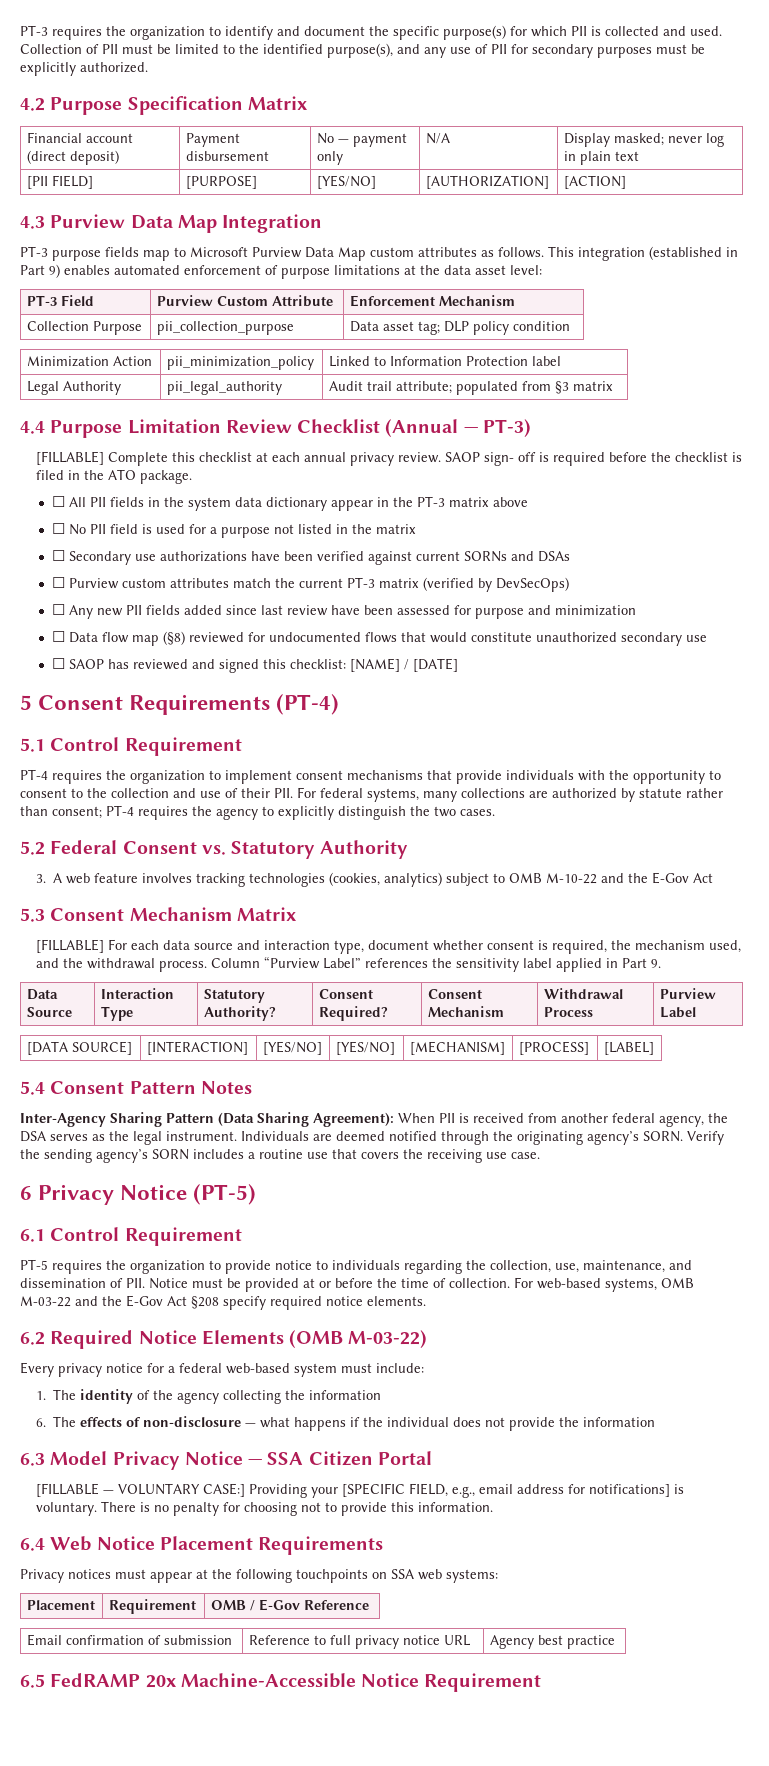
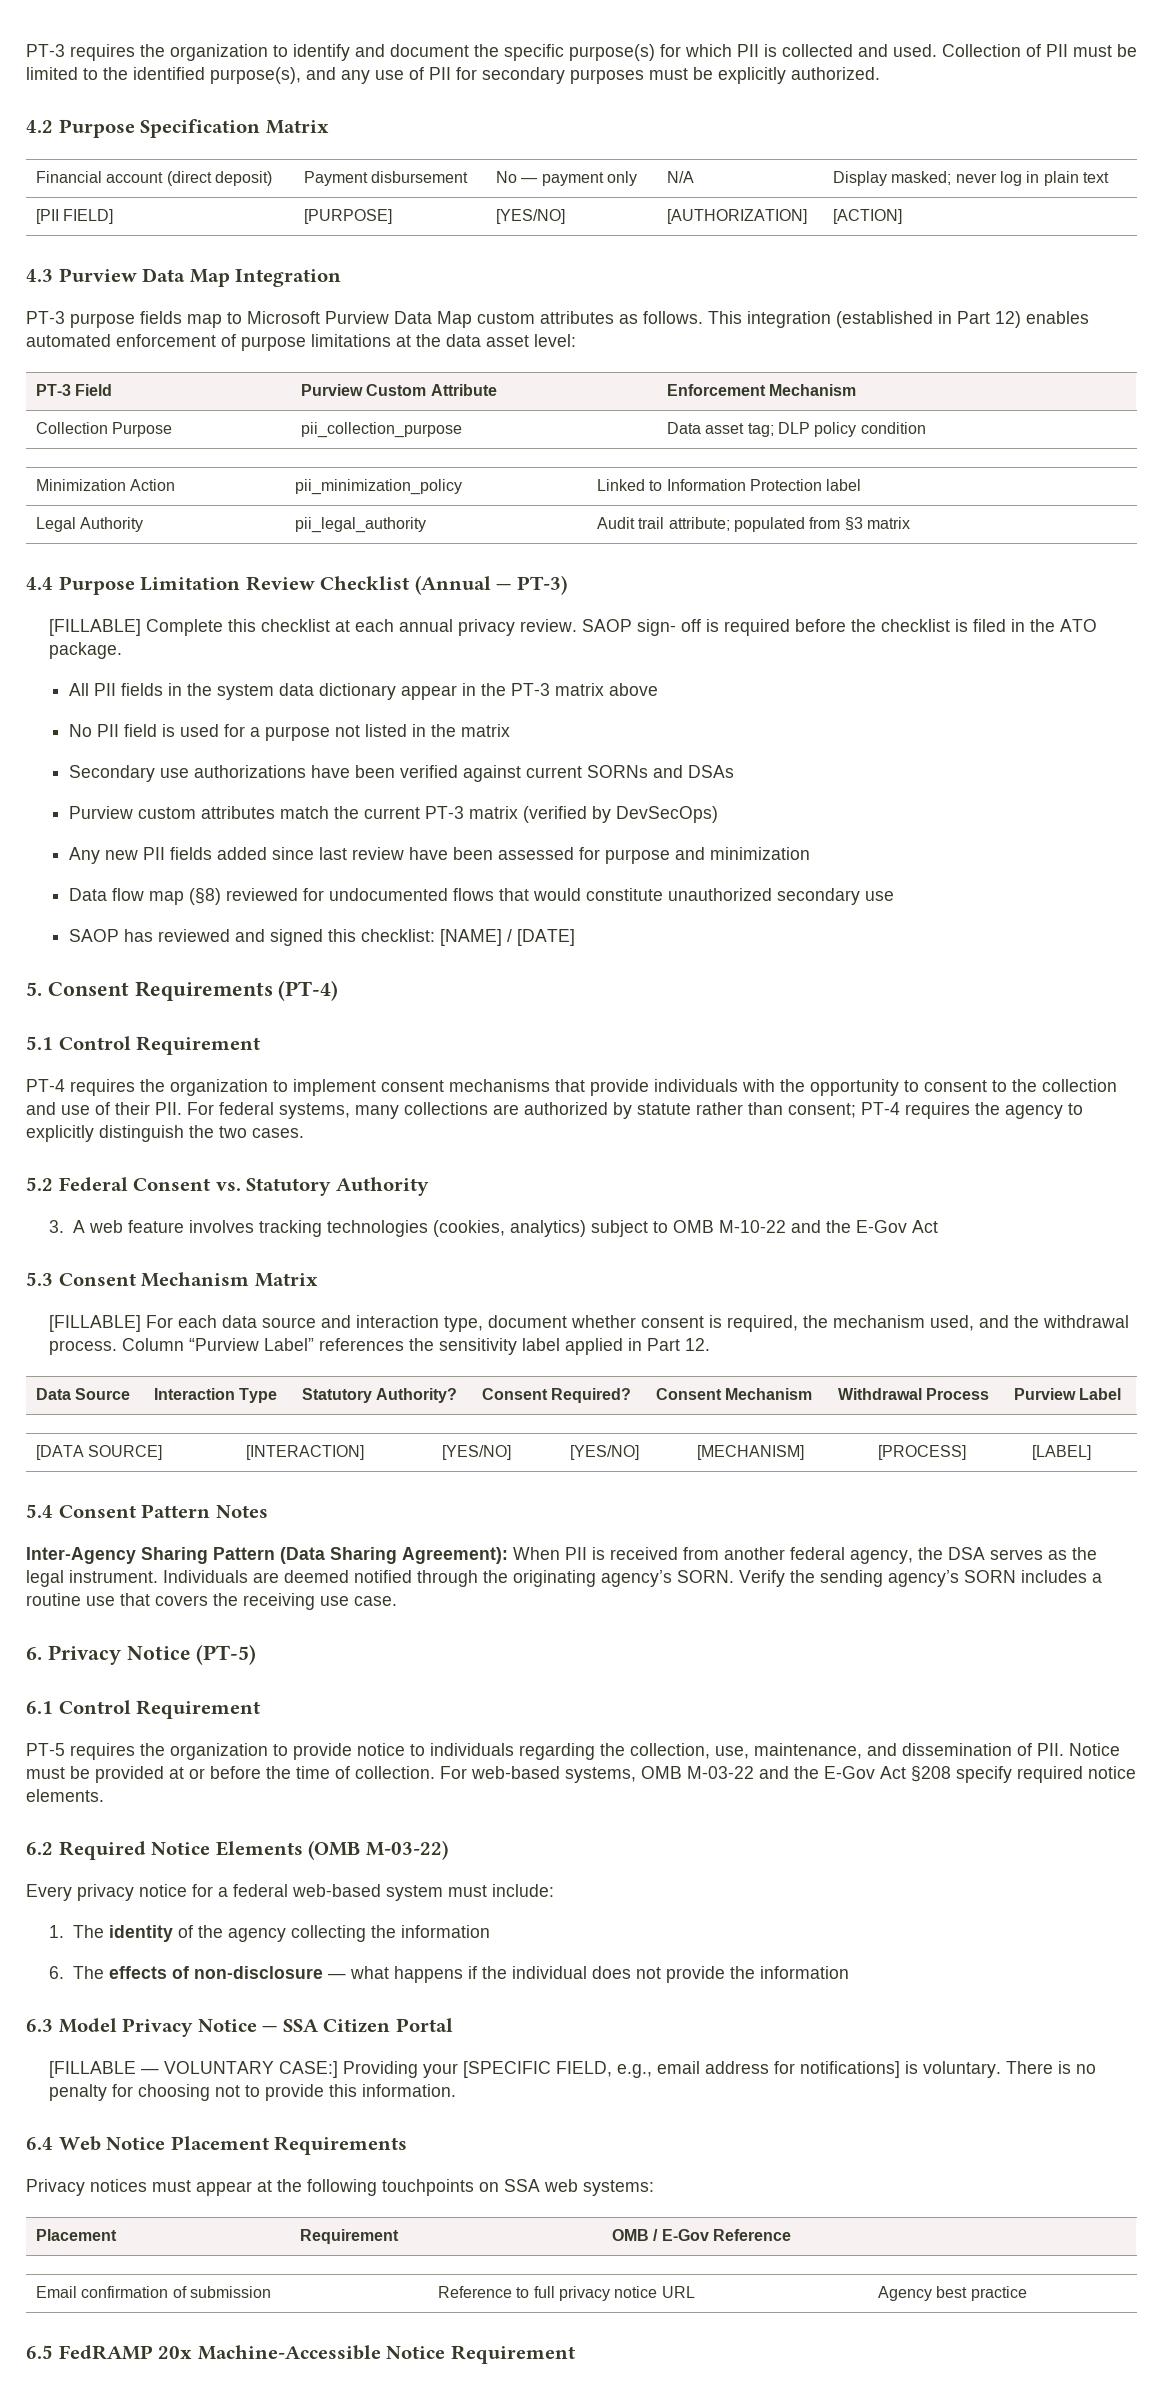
- This integration (established in Part 9) enables automated enforcement of purpose limitations at the data asset level:
+ This integration (established in Part 12) enables automated enforcement of purpose limitations at the data asset level:
- ☐ All PII fields in the system data dictionary appear in the PT-3 matrix above
+ All PII fields in the system data dictionary appear in the PT-3 matrix above
- ☐ No PII field is used for a purpose not listed in the matrix
+ No PII field is used for a purpose not listed in the matrix
- ☐ Secondary use authorizations have been verified against current SORNs and DSAs
+ Secondary use authorizations have been verified against current SORNs and DSAs
- ☐ Purview custom attributes match the current PT-3 matrix (verified by DevSecOps)
+ Purview custom attributes match the current PT-3 matrix (verified by DevSecOps)
- ☐ Any new PII fields added since last review have been assessed for purpose and minimization
+ Any new PII fields added since last review have been assessed for purpose and minimization
- ☐ Data flow map (§8) reviewed for undocumented flows that would constitute unauthorized secondary use
+ Data flow map (§8) reviewed for undocumented flows that would constitute unauthorized secondary use
- ☐ SAOP has reviewed and signed this checklist: [NAME] / [DATE]
+ SAOP has reviewed and signed this checklist: [NAME] / [DATE]
- 5 Consent Requirements (PT-4)
+ 5. Consent Requirements (PT-4)
- Column “Purview Label” references the sensitivity label applied in Part 9.
+ Column “Purview Label” references the sensitivity label applied in Part 12.
- 6 Privacy Notice (PT-5)
+ 6. Privacy Notice (PT-5)

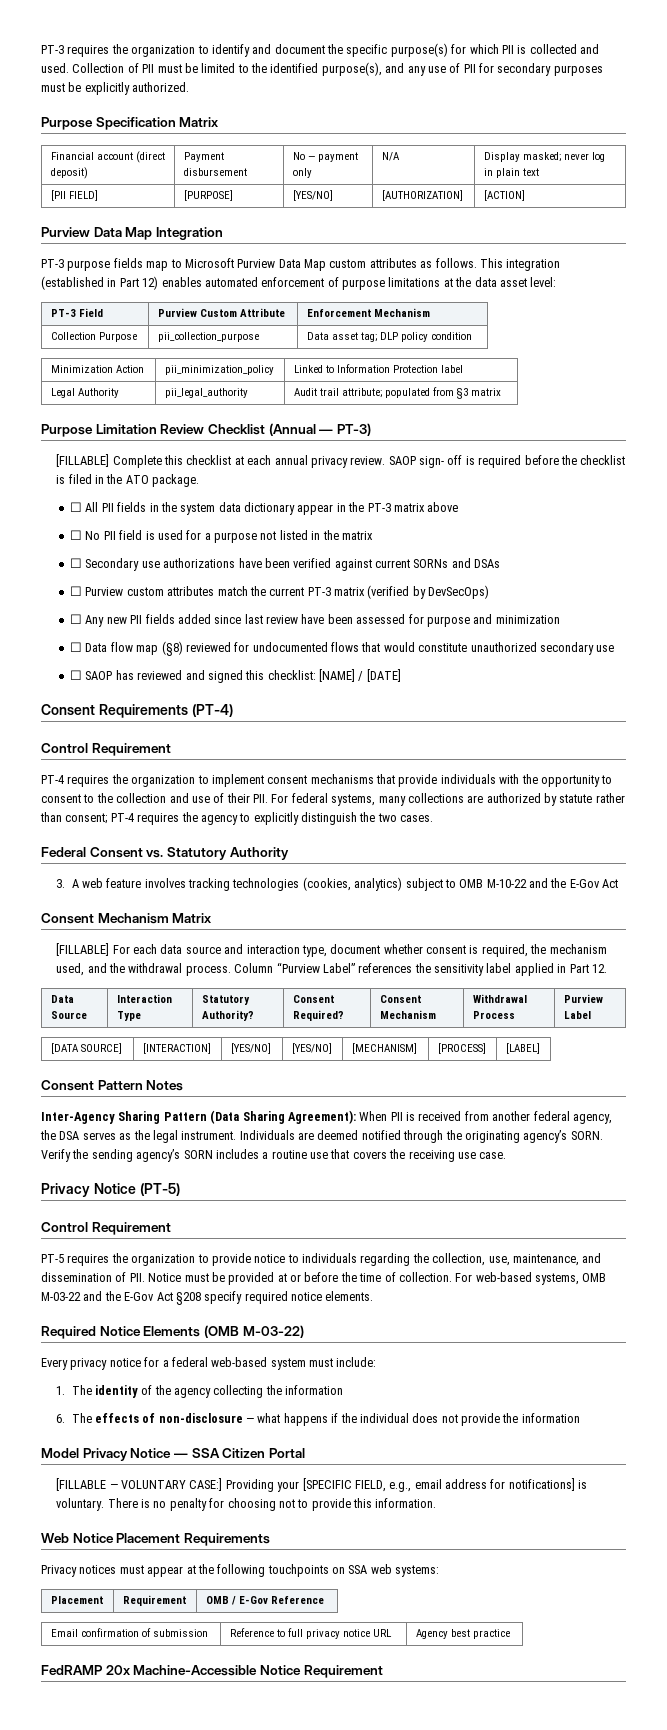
- 4.2 Purpose Specification Matrix
+ Purpose Specification Matrix
- 4.3 Purview Data Map Integration
+ Purview Data Map Integration
- 4.4 Purpose Limitation Review Checklist (Annual — PT-3)
+ Purpose Limitation Review Checklist (Annual — PT-3)
- All PII fields in the system data dictionary appear in the PT-3 matrix above
+ ☐ All PII fields in the system data dictionary appear in the PT-3 matrix above
- No PII field is used for a purpose not listed in the matrix
+ ☐ No PII field is used for a purpose not listed in the matrix
- Secondary use authorizations have been verified against current SORNs and DSAs
+ ☐ Secondary use authorizations have been verified against current SORNs and DSAs
- Purview custom attributes match the current PT-3 matrix (verified by DevSecOps)
+ ☐ Purview custom attributes match the current PT-3 matrix (verified by DevSecOps)
- Any new PII fields added since last review have been assessed for purpose and minimization
+ ☐ Any new PII fields added since last review have been assessed for purpose and minimization
- Data flow map (§8) reviewed for undocumented flows that would constitute unauthorized secondary use
+ ☐ Data flow map (§8) reviewed for undocumented flows that would constitute unauthorized secondary use
- SAOP has reviewed and signed this checklist: [NAME] / [DATE]
+ ☐ SAOP has reviewed and signed this checklist: [NAME] / [DATE]
- 5. Consent Requirements (PT-4)
- 5.1 Control Requirement
+ Consent Requirements (PT-4)
+ Control Requirement
- 5.2 Federal Consent vs. Statutory Authority
+ Federal Consent vs. Statutory Authority
- 5.3 Consent Mechanism Matrix
+ Consent Mechanism Matrix
- 5.4 Consent Pattern Notes
+ Consent Pattern Notes
- 6. Privacy Notice (PT-5)
- 6.1 Control Requirement
+ Privacy Notice (PT-5)
+ Control Requirement
- 6.2 Required Notice Elements (OMB M-03-22)
+ Required Notice Elements (OMB M-03-22)
- 6.3 Model Privacy Notice — SSA Citizen Portal
+ Model Privacy Notice — SSA Citizen Portal
- 6.4 Web Notice Placement Requirements
+ Web Notice Placement Requirements
- 6.5 FedRAMP 20x Machine-Accessible Notice Requirement
+ FedRAMP 20x Machine-Accessible Notice Requirement

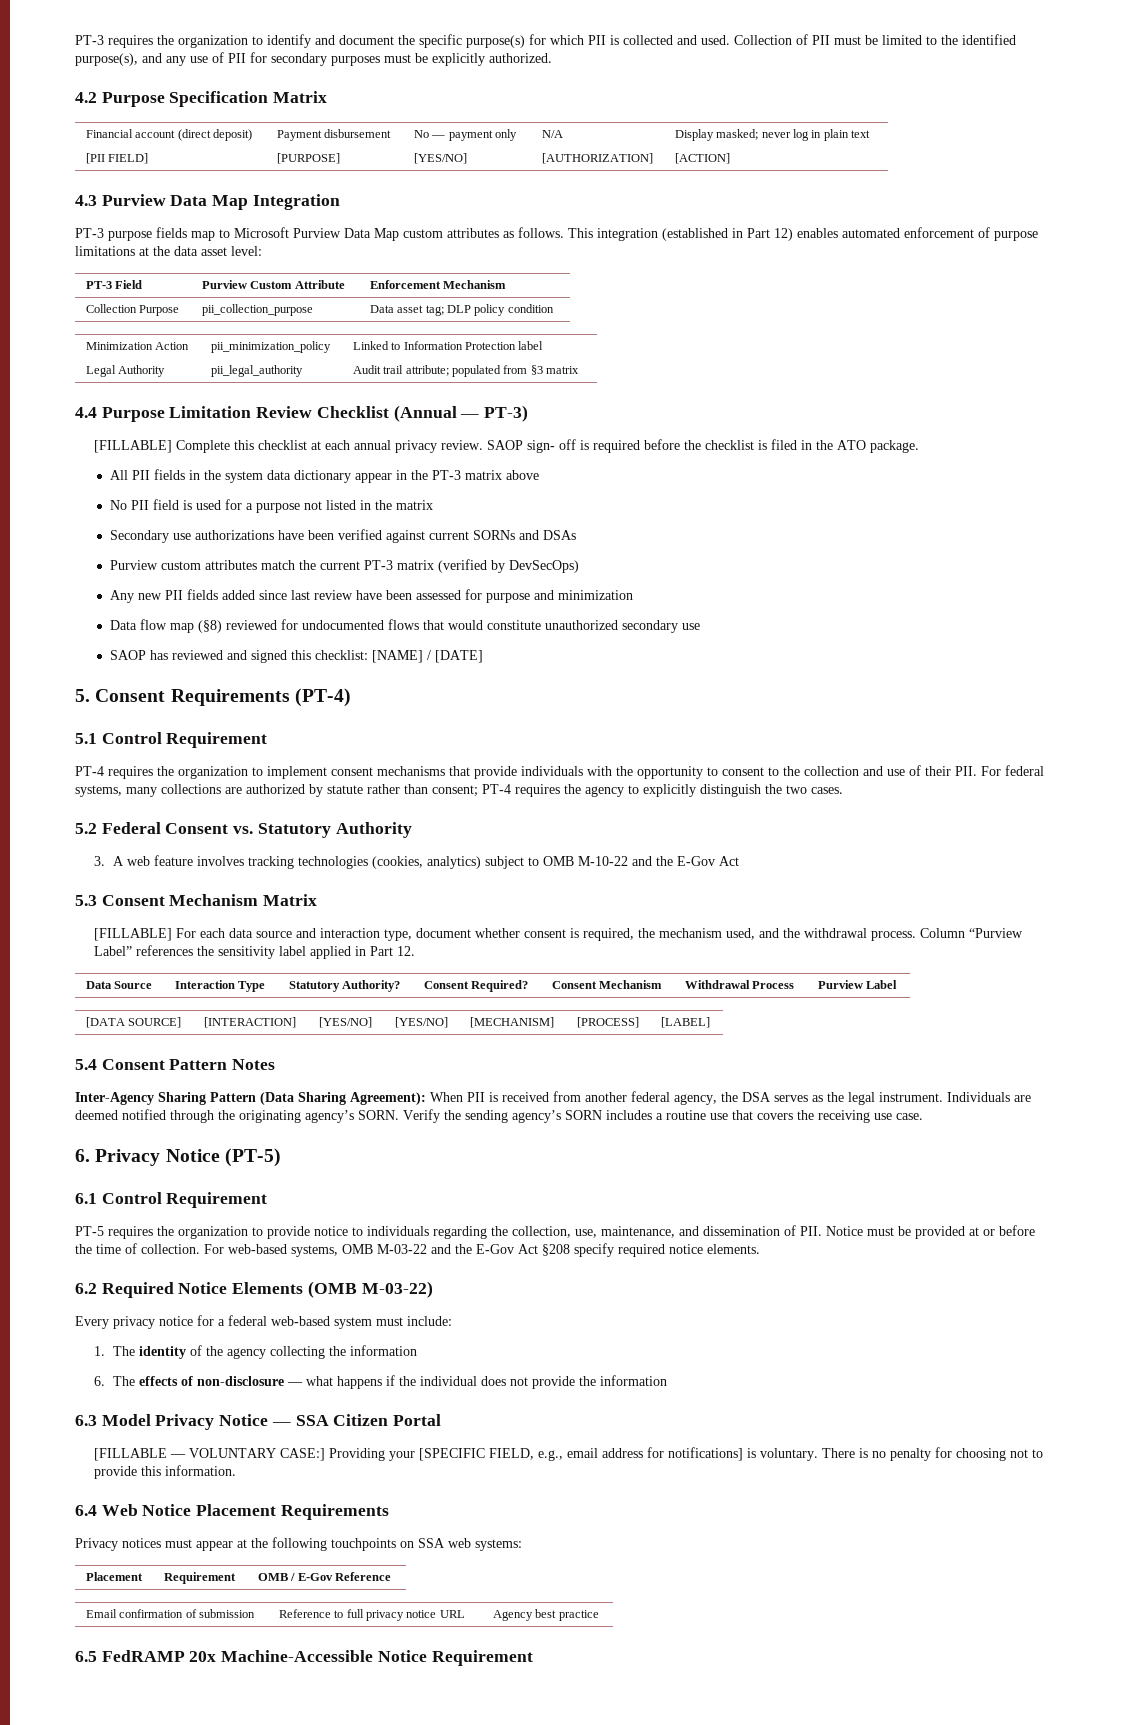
- Purpose Specification Matrix
+ 4.2 Purpose Specification Matrix
- Purview Data Map Integration
+ 4.3 Purview Data Map Integration
- Purpose Limitation Review Checklist (Annual — PT-3)
+ 4.4 Purpose Limitation Review Checklist (Annual — PT-3)
- ☐ All PII fields in the system data dictionary appear in the PT-3 matrix above
+ All PII fields in the system data dictionary appear in the PT-3 matrix above
- ☐ No PII field is used for a purpose not listed in the matrix
+ No PII field is used for a purpose not listed in the matrix
- ☐ Secondary use authorizations have been verified against current SORNs and DSAs
+ Secondary use authorizations have been verified against current SORNs and DSAs
- ☐ Purview custom attributes match the current PT-3 matrix (verified by DevSecOps)
+ Purview custom attributes match the current PT-3 matrix (verified by DevSecOps)
- ☐ Any new PII fields added since last review have been assessed for purpose and minimization
+ Any new PII fields added since last review have been assessed for purpose and minimization
- ☐ Data flow map (§8) reviewed for undocumented flows that would constitute unauthorized secondary use
+ Data flow map (§8) reviewed for undocumented flows that would constitute unauthorized secondary use
- ☐ SAOP has reviewed and signed this checklist: [NAME] / [DATE]
+ SAOP has reviewed and signed this checklist: [NAME] / [DATE]
- Consent Requirements (PT-4)
- Control Requirement
+ 5. Consent Requirements (PT-4)
+ 5.1 Control Requirement
- Federal Consent vs. Statutory Authority
+ 5.2 Federal Consent vs. Statutory Authority
- Consent Mechanism Matrix
+ 5.3 Consent Mechanism Matrix
- Consent Pattern Notes
+ 5.4 Consent Pattern Notes
- Privacy Notice (PT-5)
- Control Requirement
+ 6. Privacy Notice (PT-5)
+ 6.1 Control Requirement
- Required Notice Elements (OMB M-03-22)
+ 6.2 Required Notice Elements (OMB M-03-22)
- Model Privacy Notice — SSA Citizen Portal
+ 6.3 Model Privacy Notice — SSA Citizen Portal
- Web Notice Placement Requirements
+ 6.4 Web Notice Placement Requirements
- FedRAMP 20x Machine-Accessible Notice Requirement
+ 6.5 FedRAMP 20x Machine-Accessible Notice Requirement

